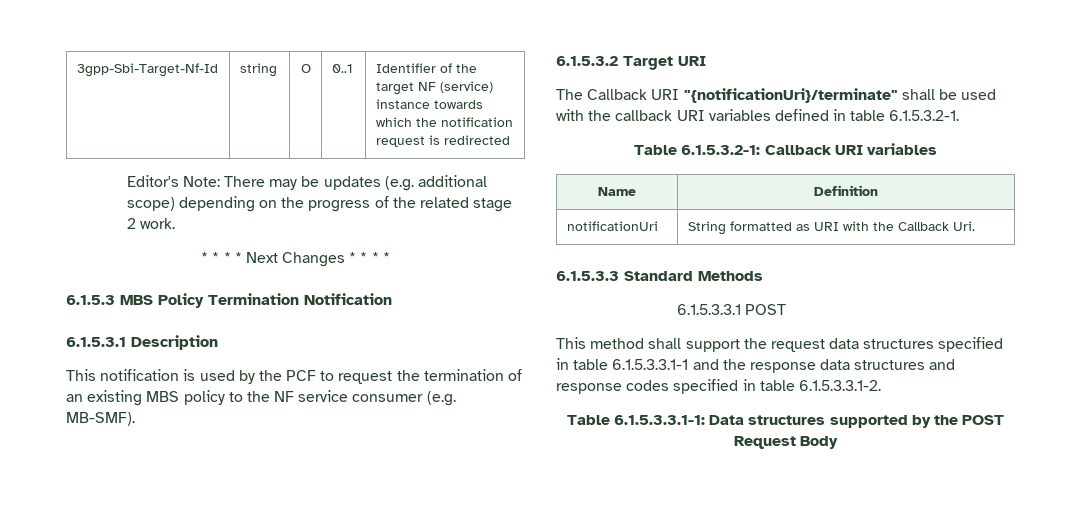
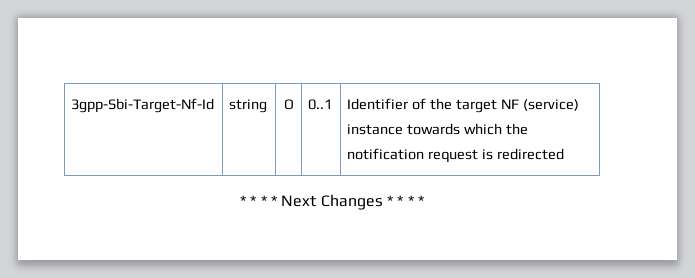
- Editor's Note: There may be updates (e.g. additional scope) depending on the progress of the related stage 2 work.
- 6.1.5.3 MBS Policy Termination Notification
- 6.1.5.3.1 Description
- This notification is used by the PCF to request the termination of an existing MBS policy to the NF service consumer (e.g. MB-SMF).
- 6.1.5.3.2 Target URI
- The Callback URI "{notificationUri}/terminate" shall be used with the callback URI variables defined in table 6.1.5.3.2-1.
- Table 6.1.5.3.2-1: Callback URI variables
- Name | Definition
- notificationUri | String formatted as URI with the Callback Uri.
- 6.1.5.3.3 Standard Methods
- 6.1.5.3.3.1 POST
- This method shall support the request data structures specified in table 6.1.5.3.3.1-1 and the response data structures and response codes specified in table 6.1.5.3.3.1-2.
- Table 6.1.5.3.3.1-1: Data structures supported by the POST Request Body

